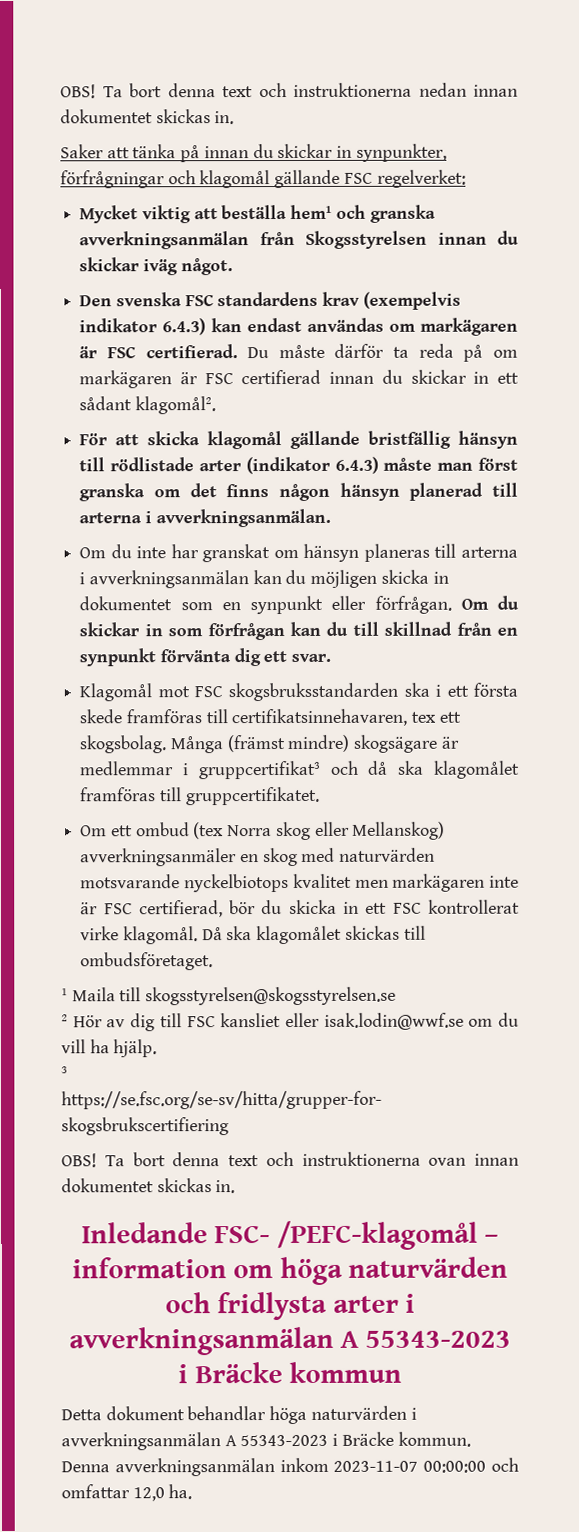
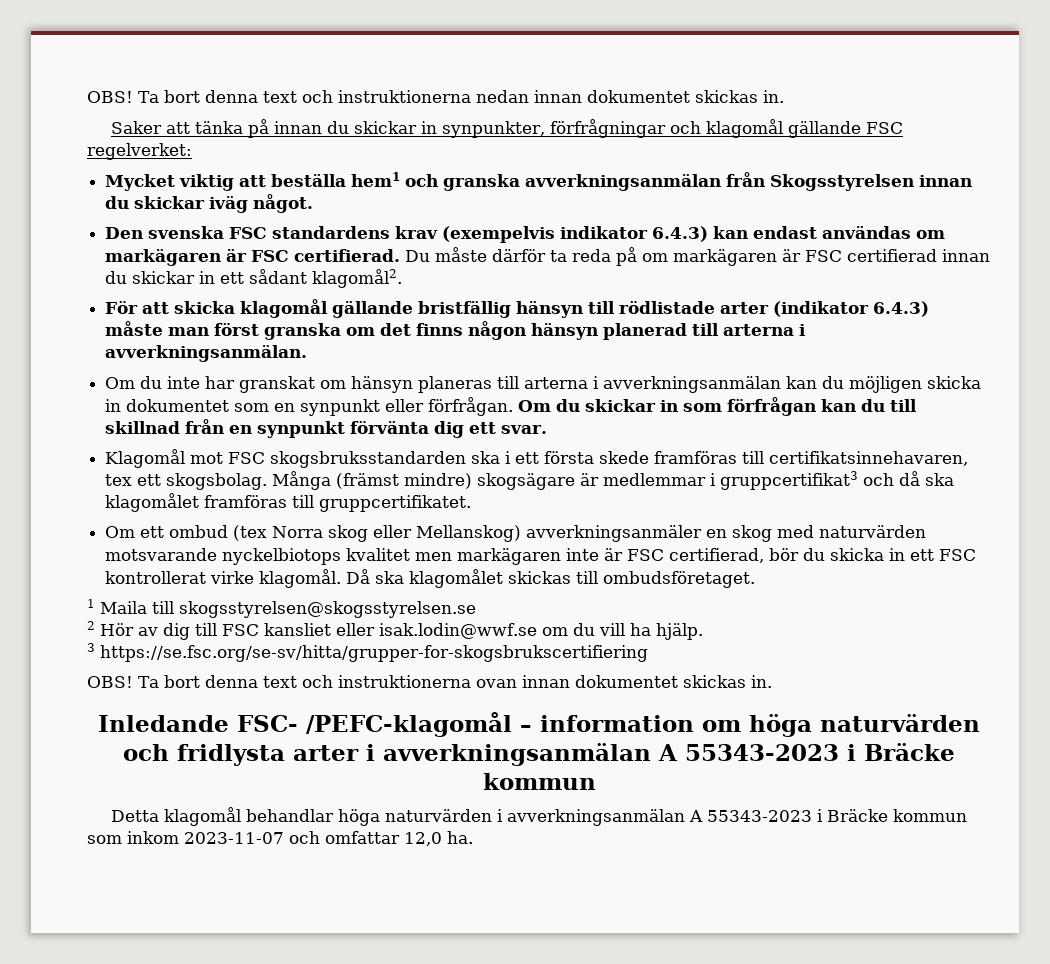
- Detta dokument behandlar höga naturvärden i avverkningsanmälan A 55343-2023 i Bräcke kommun. Denna avverkningsanmälan inkom 2023-11-07 00:00:00 och omfattar 12,0 ha.
+ Detta klagomål behandlar höga naturvärden i avverkningsanmälan A 55343-2023 i Bräcke kommun som inkom 2023-11-07 och omfattar 12,0 ha.

